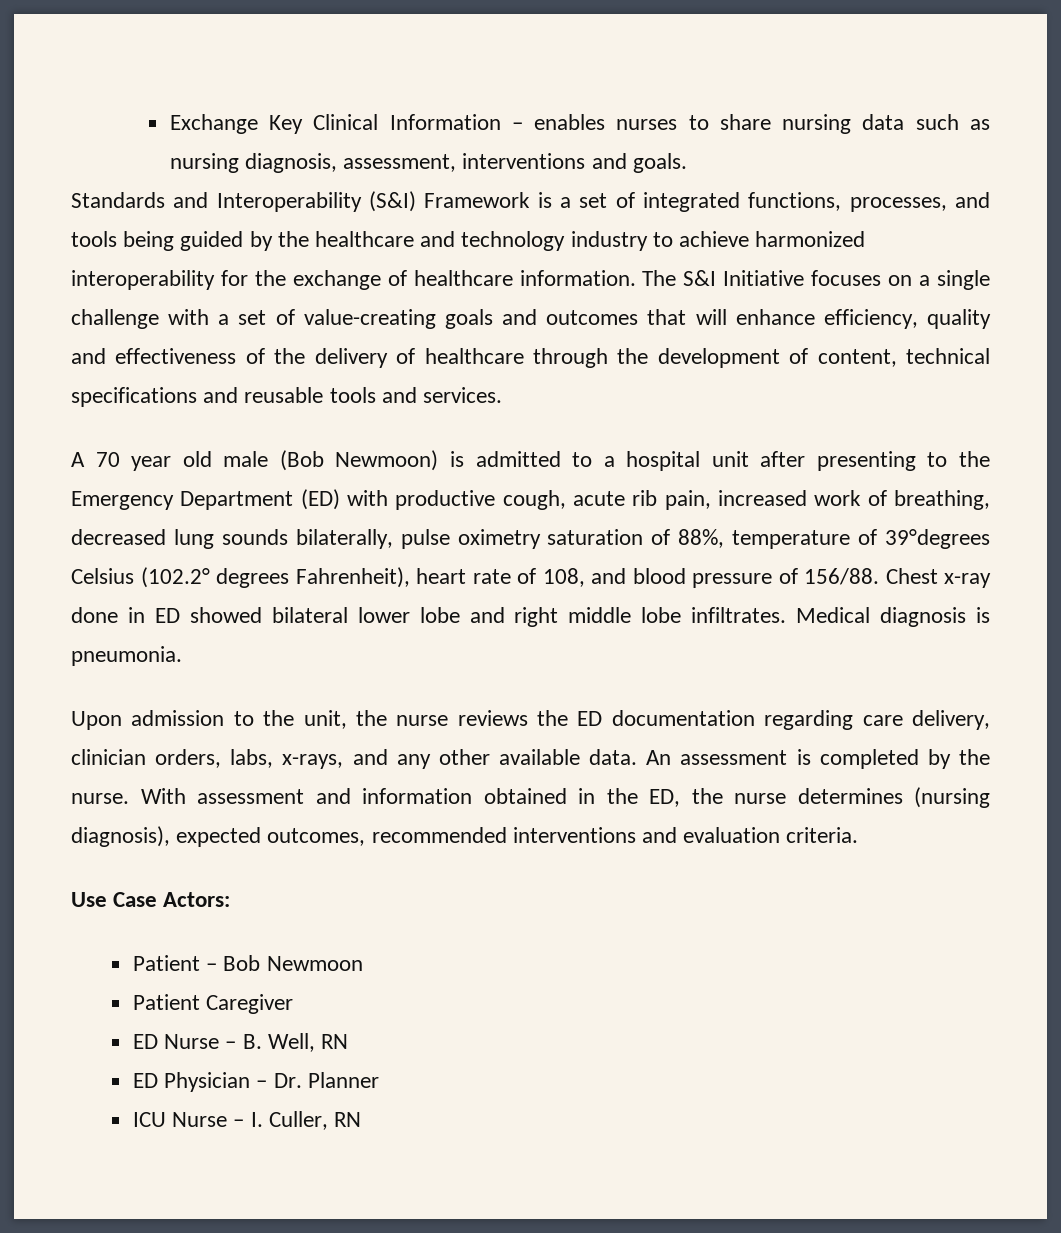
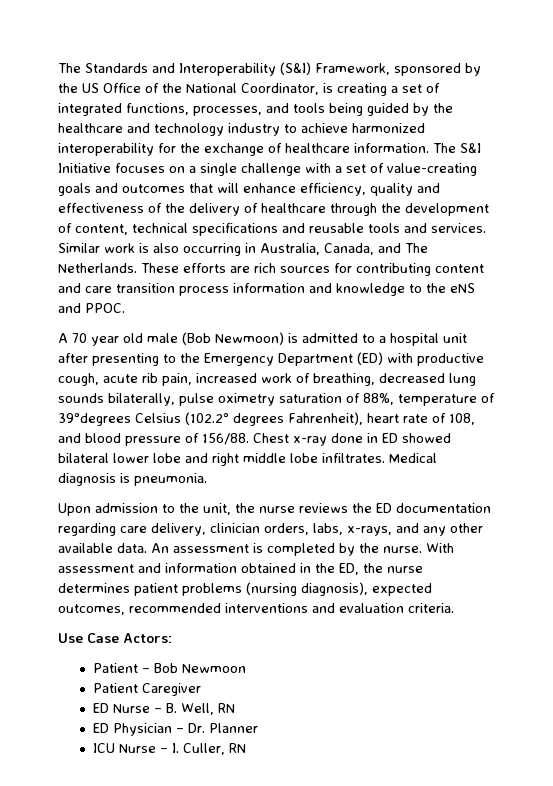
- Exchange Key Clinical Information – enables nurses to share nursing data such as nursing diagnosis, assessment, interventions and goals.
- Standards and Interoperability (S&I) Framework is a set of integrated functions, processes, and tools being guided by the healthcare and technology industry to achieve harmonized interoperability for the exchange of healthcare information.
+ The Standards and Interoperability (S&I) Framework, sponsored by the US Office of the National Coordinator, is creating a set of integrated functions, processes, and tools being guided by the healthcare and technology industry to achieve harmonized interoperability for the exchange of healthcare information.
+ Similar work is also occurring in Australia, Canada, and The Netherlands. These efforts are rich sources for contributing content and care transition process information and knowledge to the eNS and PPOC.
- With assessment and information obtained in the ED, the nurse determines (nursing diagnosis), expected outcomes, recommended interventions and evaluation criteria.
+ With assessment and information obtained in the ED, the nurse determines patient problems (nursing diagnosis), expected outcomes, recommended interventions and evaluation criteria.

